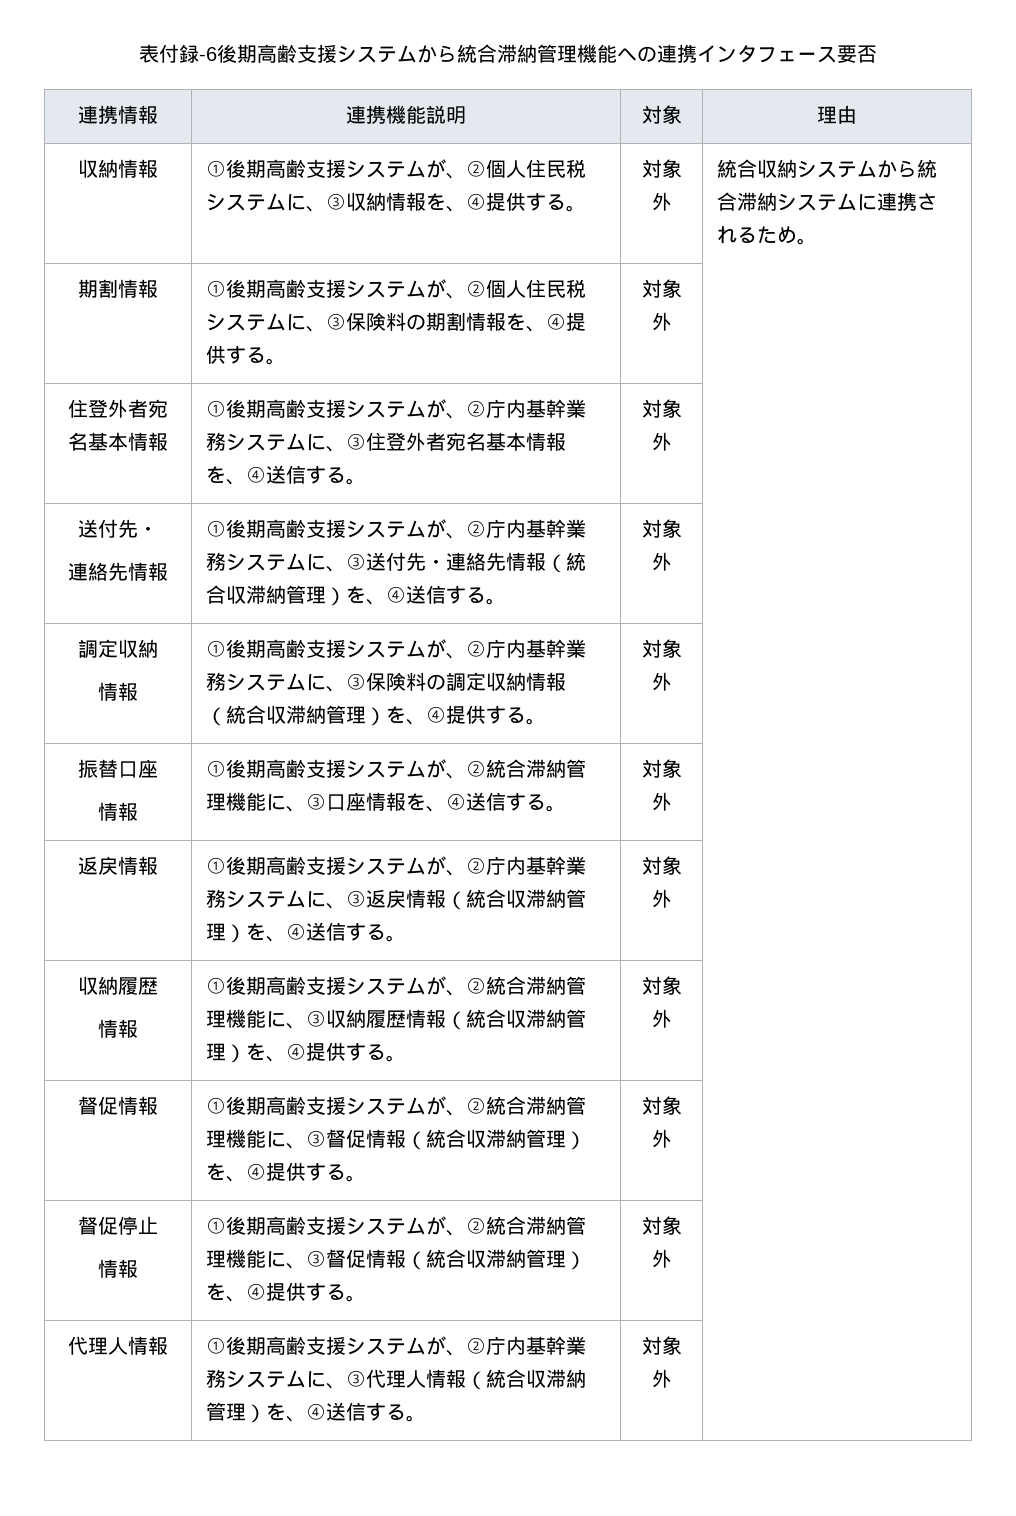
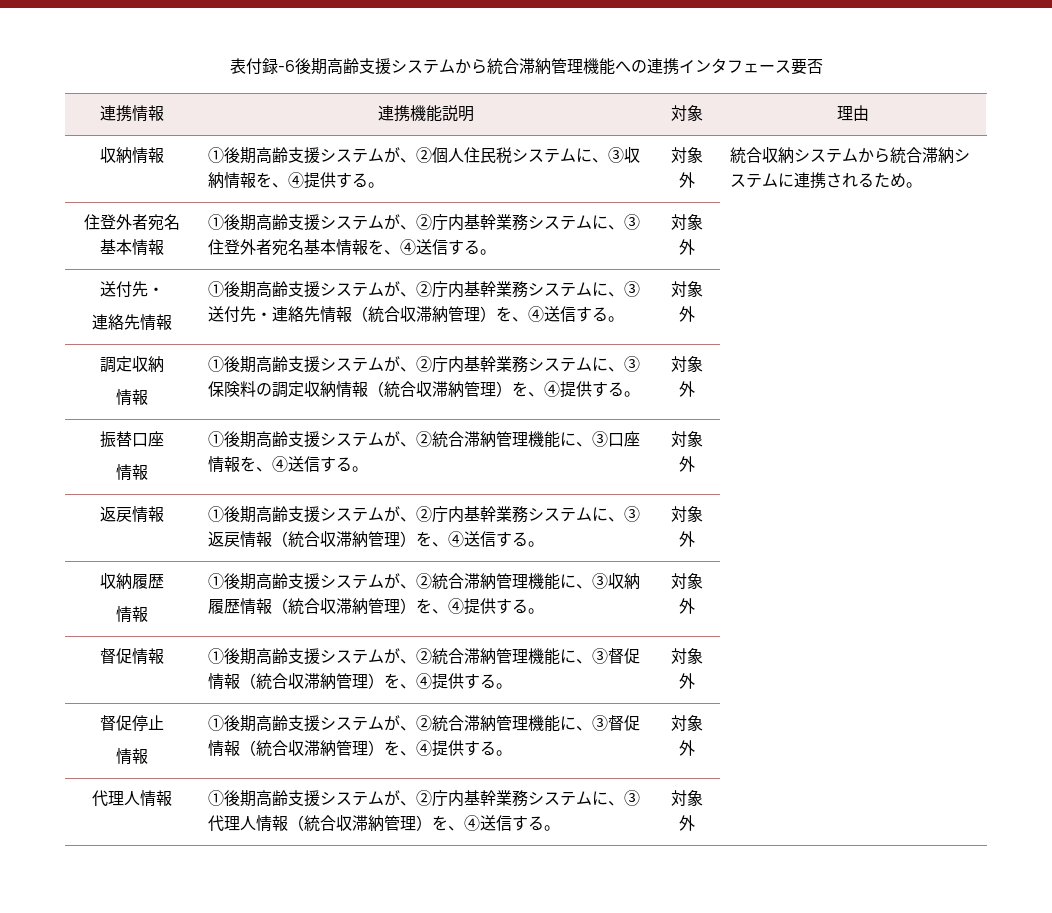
- 期割情報 | ①後期高齢支援システムが、②個人住民税システムに、③保険料の期割情報を、④提供する。 | 対象外 |

